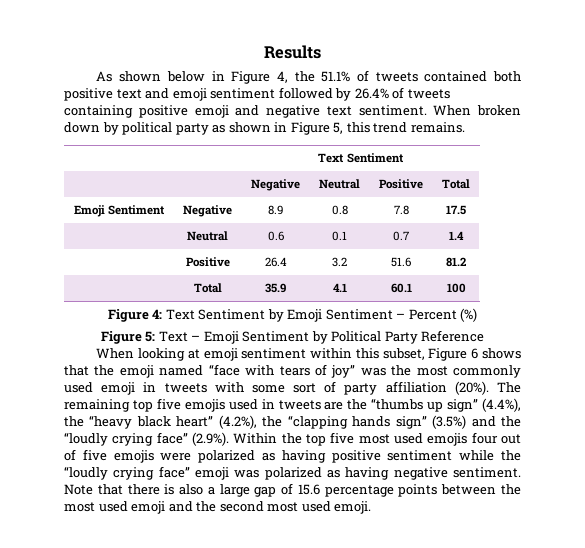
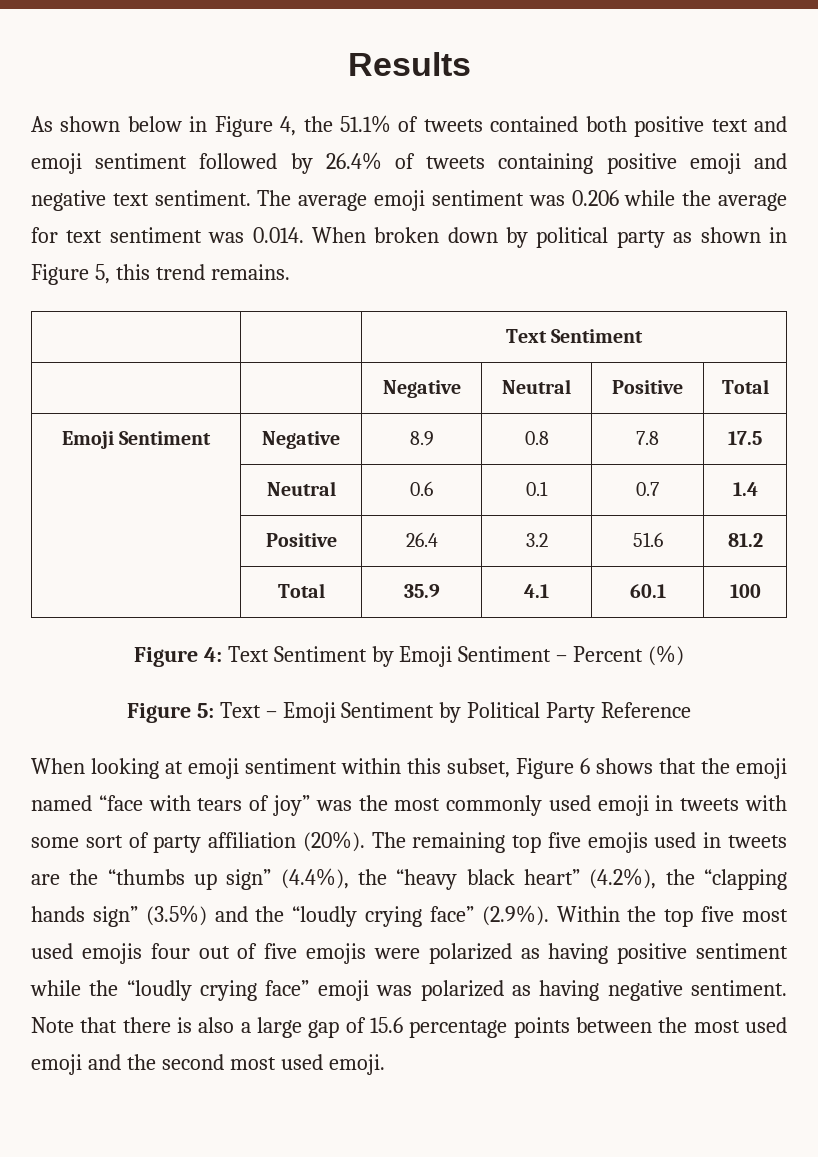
- When broken down by political party as shown in Figure 5, this trend remains.
+ The average emoji sentiment was 0.206 while the average for text sentiment was 0.014. When broken down by political party as shown in Figure 5, this trend remains.

